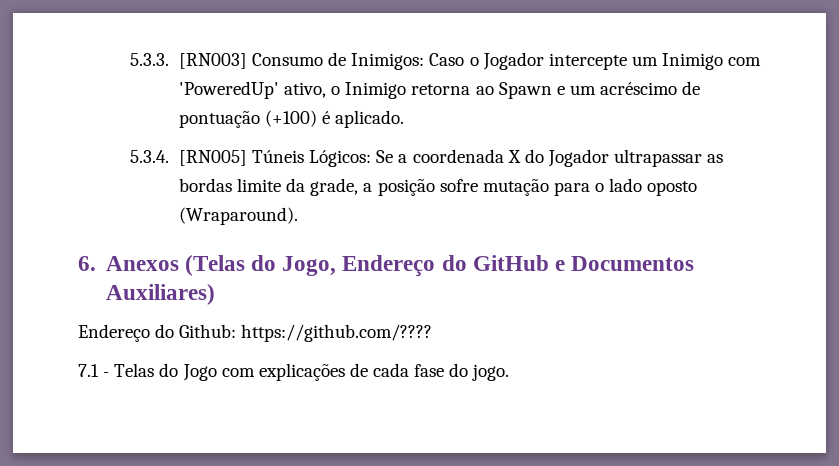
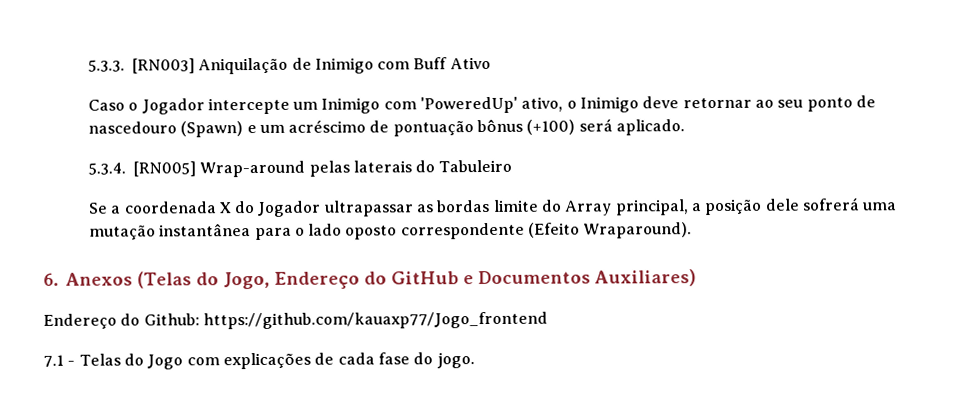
- 5.3.3. [RN003] Consumo de Inimigos: Caso o Jogador intercepte um Inimigo com 'PoweredUp' ativo, o Inimigo retorna ao Spawn e um acréscimo de pontuação (+100) é aplicado.
+ 5.3.3. [RN003] Aniquilação de Inimigo com Buff Ativo
+ Caso o Jogador intercepte um Inimigo com 'PoweredUp' ativo, o Inimigo deve retornar ao seu ponto de nascedouro (Spawn) e um acréscimo de pontuação bônus (+100) será aplicado.
- 5.3.4. [RN005] Túneis Lógicos: Se a coordenada X do Jogador ultrapassar as bordas limite da grade, a posição sofre mutação para o lado oposto (Wraparound).
+ 5.3.4. [RN005] Wrap-around pelas laterais do Tabuleiro
+ Se a coordenada X do Jogador ultrapassar as bordas limite do Array principal, a posição dele sofrerá uma mutação instantânea para o lado oposto correspondente (Efeito Wraparound).
- Endereço do Github: https://github.com/????
+ Endereço do Github: https://github.com/kauaxp77/Jogo_frontend

